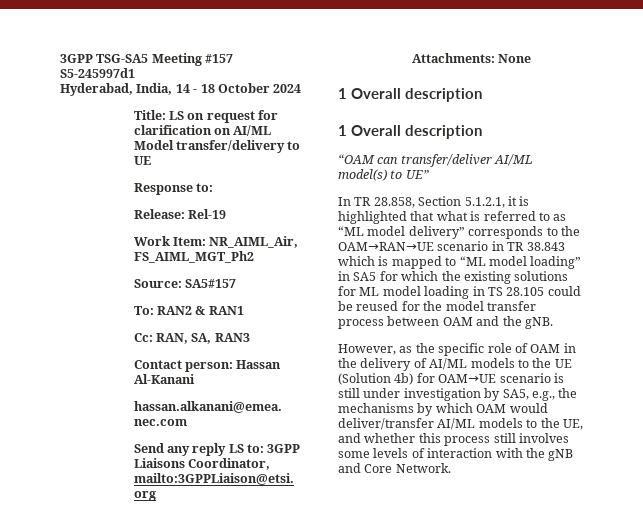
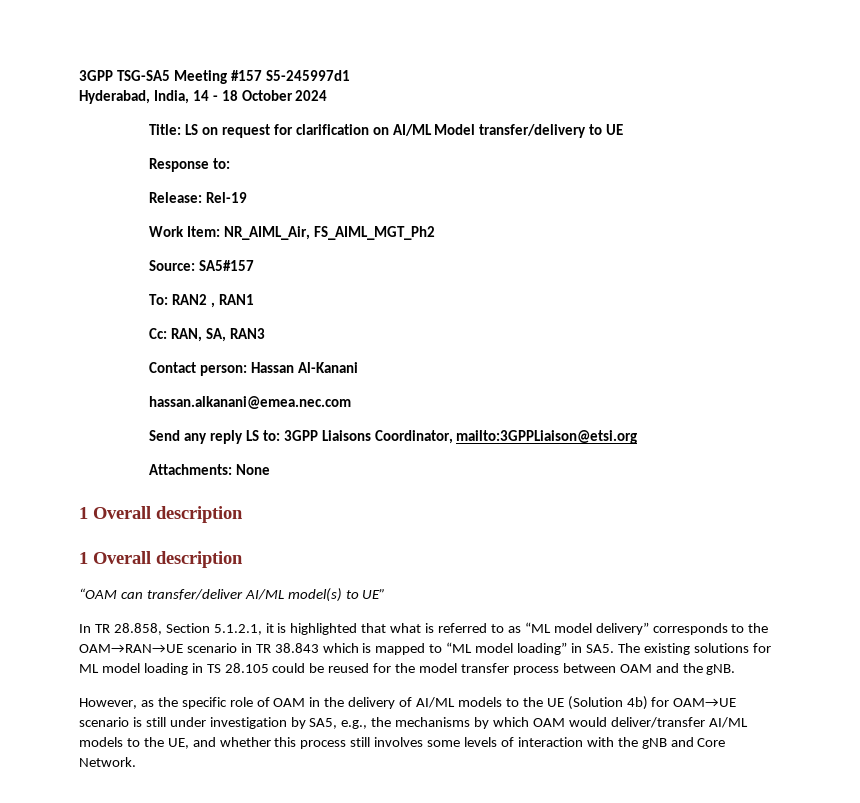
- To: RAN2 & RAN1
+ To: RAN2 , RAN1
- In TR 28.858, Section 5.1.2.1, it is highlighted that what is referred to as “ML model delivery” corresponds to the OAM→RAN→UE scenario in TR 38.843 which is mapped to “ML model loading” in SA5 for which the existing solutions for ML model loading in TS 28.105 could be reused for the model transfer process between OAM and the gNB.
+ In TR 28.858, Section 5.1.2.1, it is highlighted that what is referred to as “ML model delivery” corresponds to the OAM→RAN→UE scenario in TR 38.843 which is mapped to “ML model loading” in SA5. The existing solutions for ML model loading in TS 28.105 could be reused for the model transfer process between OAM and the gNB.

